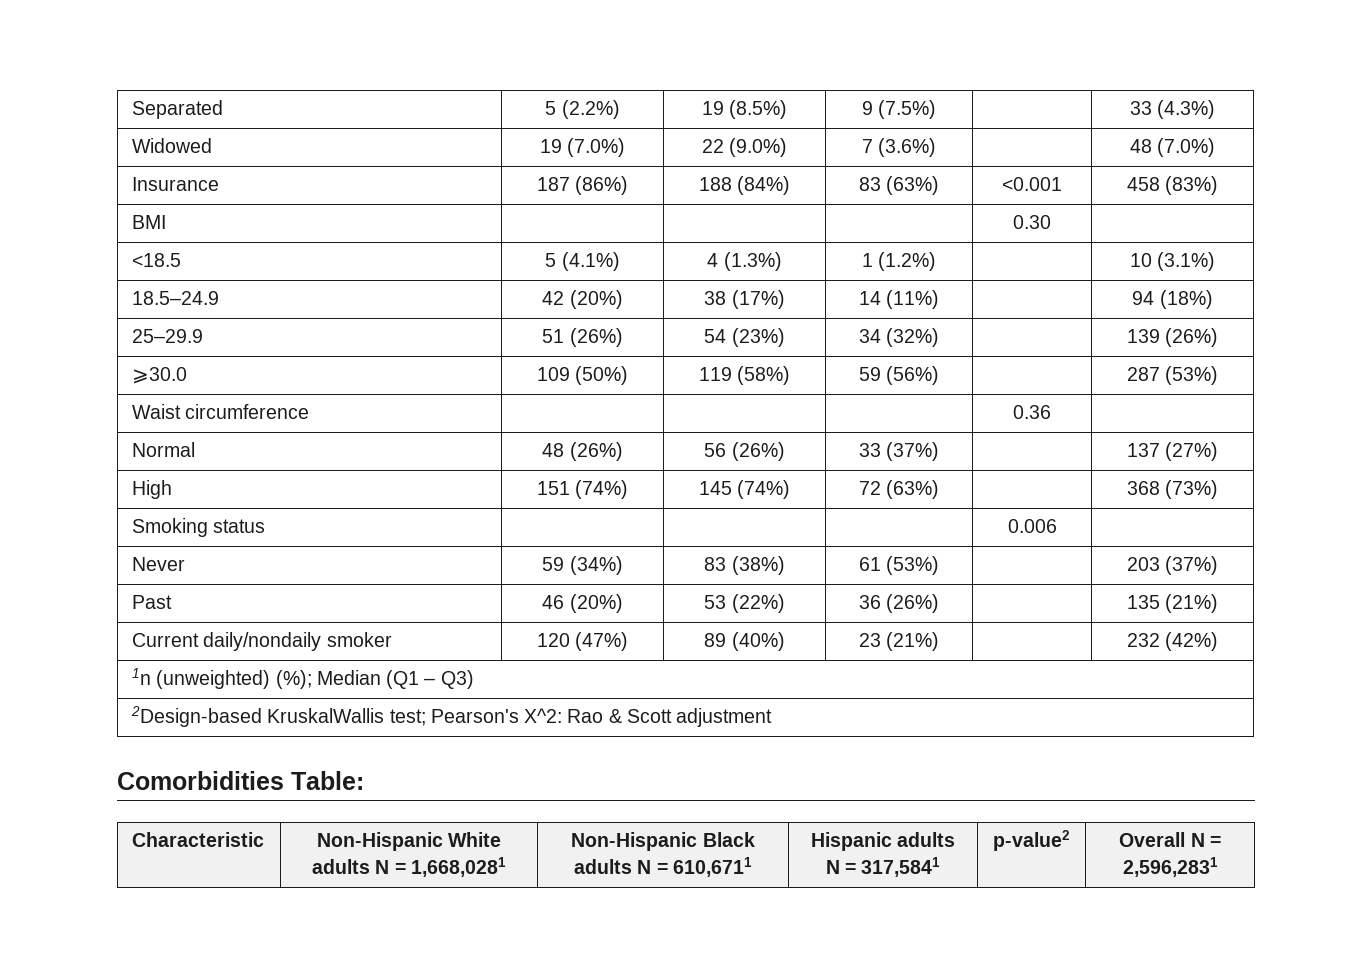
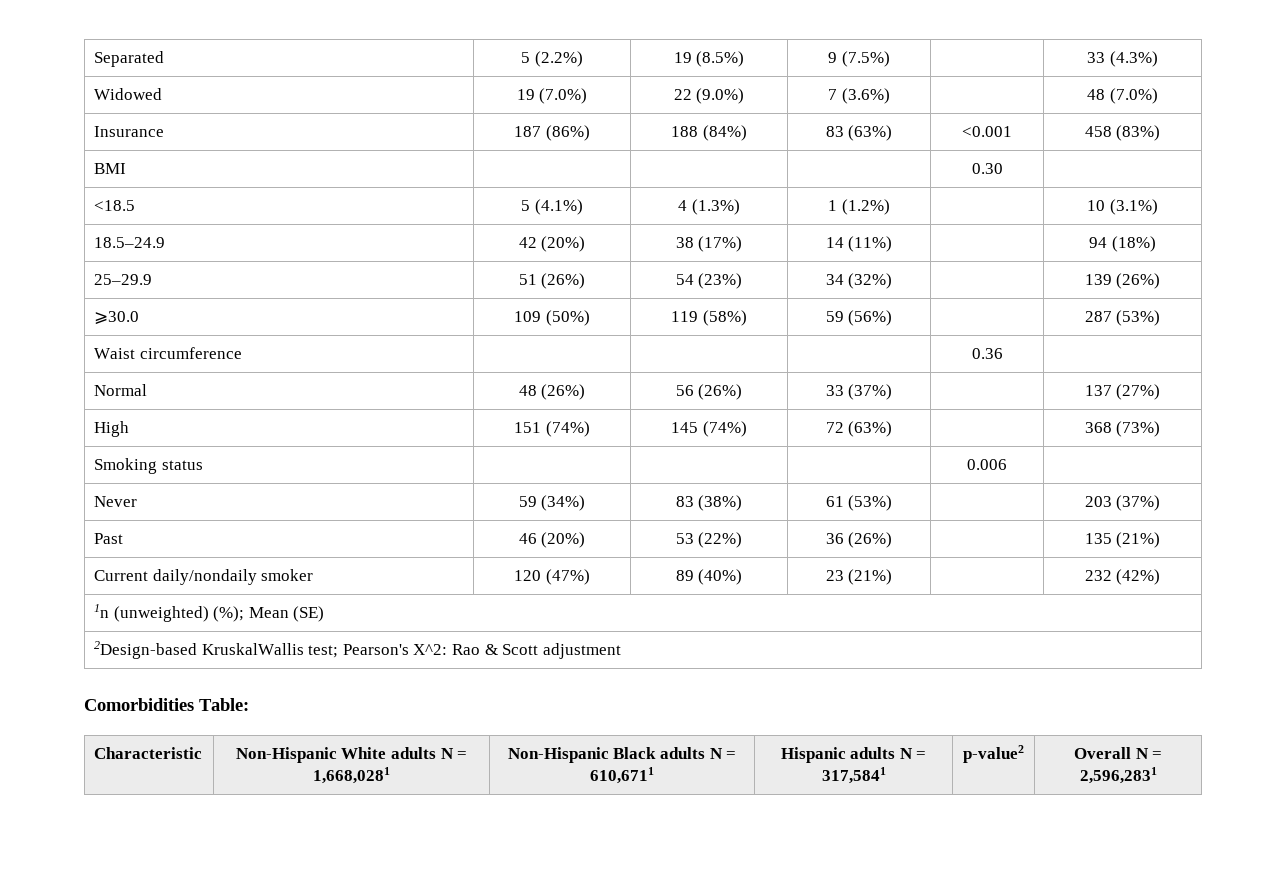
- 1n (unweighted) (%); Median (Q1 – Q3)
+ 1n (unweighted) (%); Mean (SE)

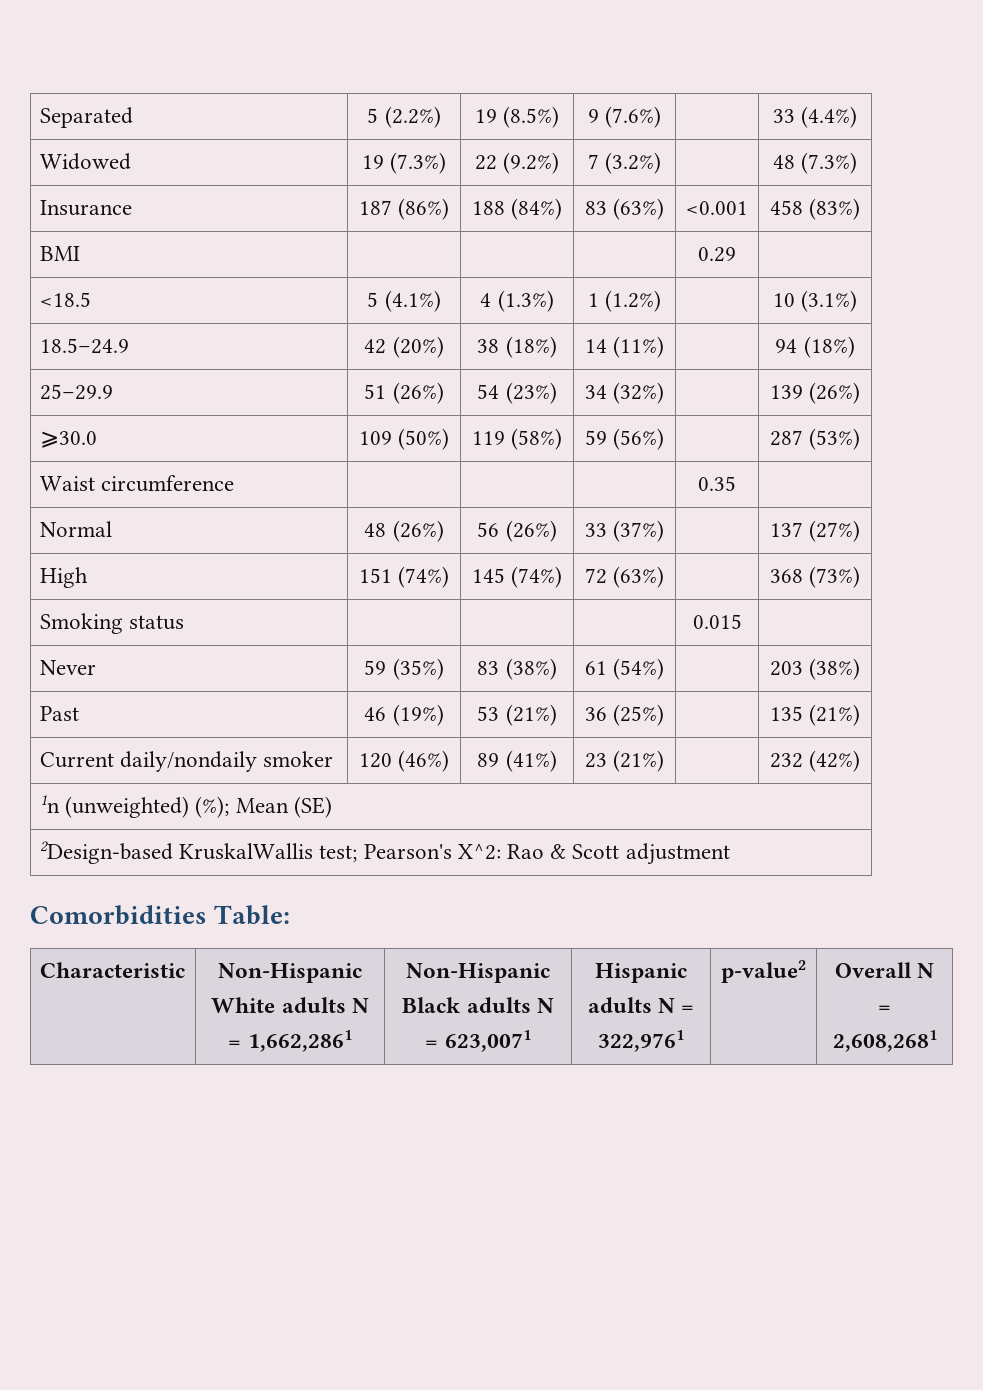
- Separated | 5 (2.2%) | 19 (8.5%) | 9 (7.5%) | | 33 (4.3%)
+ Separated | 5 (2.2%) | 19 (8.5%) | 9 (7.6%) | | 33 (4.4%)
- Widowed | 19 (7.0%) | 22 (9.0%) | 7 (3.6%) | | 48 (7.0%)
+ Widowed | 19 (7.3%) | 22 (9.2%) | 7 (3.2%) | | 48 (7.3%)
- BMI | | | | 0.30 |
+ BMI | | | | 0.29 |
- 18.5–24.9 | 42 (20%) | 38 (17%) | 14 (11%) | | 94 (18%)
+ 18.5–24.9 | 42 (20%) | 38 (18%) | 14 (11%) | | 94 (18%)
- Waist circumference | | | | 0.36 |
+ Waist circumference | | | | 0.35 |
- Smoking status | | | | 0.006 |
+ Smoking status | | | | 0.015 |
- Never | 59 (34%) | 83 (38%) | 61 (53%) | | 203 (37%)
+ Never | 59 (35%) | 83 (38%) | 61 (54%) | | 203 (38%)
- Past | 46 (20%) | 53 (22%) | 36 (26%) | | 135 (21%)
+ Past | 46 (19%) | 53 (21%) | 36 (25%) | | 135 (21%)
- Current daily/nondaily smoker | 120 (47%) | 89 (40%) | 23 (21%) | | 232 (42%)
+ Current daily/nondaily smoker | 120 (46%) | 89 (41%) | 23 (21%) | | 232 (42%)
- Characteristic | Non-Hispanic White adults N = 1,668,0281 | Non-Hispanic Black adults N = 610,6711 | Hispanic adults N = 317,5841 | p-value2 | Overall N = 2,596,2831
+ Characteristic | Non-Hispanic White adults N = 1,662,2861 | Non-Hispanic Black adults N = 623,0071 | Hispanic adults N = 322,9761 | p-value2 | Overall N = 2,608,2681

